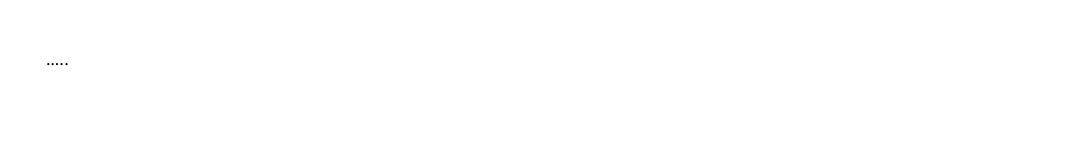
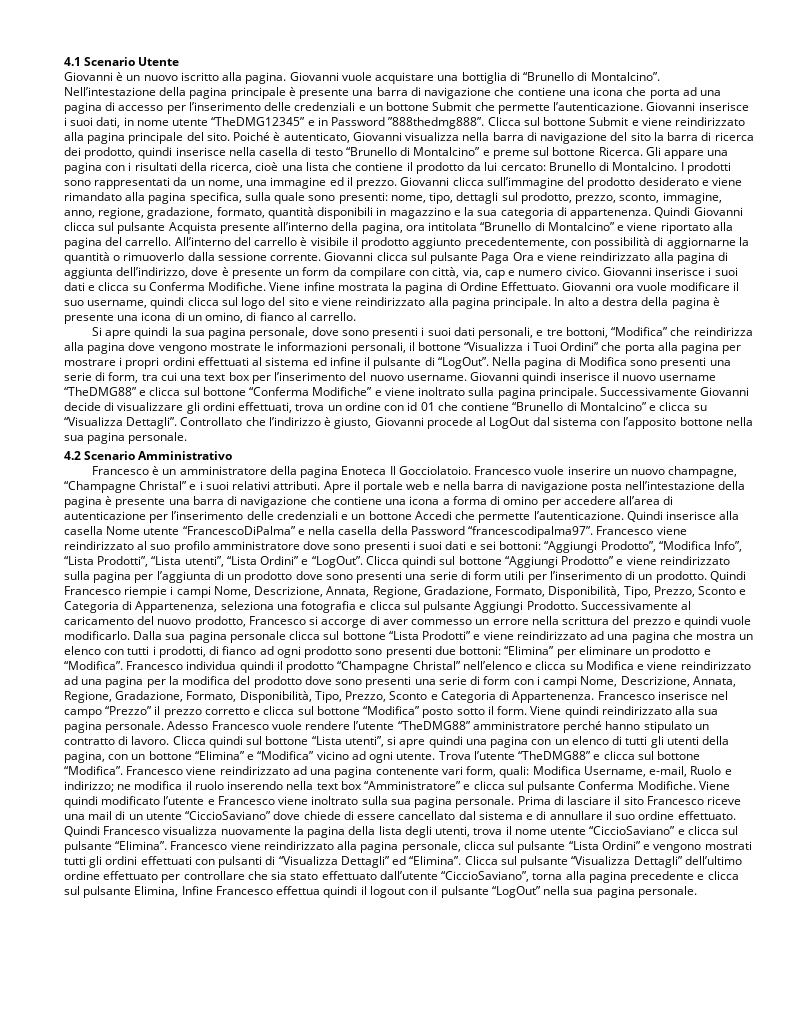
- …..
+ 4.1 Scenario Utente
+ Giovanni è un nuovo iscritto alla pagina. Giovanni vuole acquistare una bottiglia di “Brunello di Montalcino”. Nell’intestazione della pagina principale è presente una barra di navigazione che contiene una icona che porta ad una pagina di accesso per l’inserimento delle credenziali e un bottone Submit che permette l’autenticazione. Giovanni inserisce i suoi dati, in nome utente “TheDMG12345” e in Password ”888thedmg888”. Clicca sul bottone Submit e viene reindirizzato alla pagina principale del sito. Poiché è autenticato, Giovanni visualizza nella barra di navigazione del sito la barra di ricerca dei prodotto, quindi inserisce nella casella di testo “Brunello di Montalcino” e preme sul bottone Ricerca. Gli appare una pagina con i risultati della ricerca, cioè una lista che contiene il prodotto da lui cercato: Brunello di Montalcino. I prodotti sono rappresentati da un nome, una immagine ed il prezzo. Giovanni clicca sull’immagine del prodotto desiderato e viene rimandato alla pagina specifica, sulla quale sono presenti: nome, tipo, dettagli sul prodotto, prezzo, sconto, immagine, anno, regione, gradazione, formato, quantità disponibili in magazzino e la sua categoria di appartenenza. Quindi Giovanni clicca sul pulsante Acquista presente all’interno della pagina, ora intitolata “Brunello di Montalcino” e viene riportato alla pagina del carrello. All’interno del carrello è visibile il prodotto aggiunto precedentemente, con possibilità di aggiornarne la quantità o rimuoverlo dalla sessione corrente. Giovanni clicca sul pulsante Paga Ora e viene reindirizzato alla pagina di aggiunta dell’indirizzo, dove è presente un form da compilare con città, via, cap e numero civico. Giovanni inserisce i suoi dati e clicca su Conferma Modifiche. Viene infine mostrata la pagina di Ordine Effettuato. Giovanni ora vuole modificare il suo username, quindi clicca sul logo del sito e viene reindirizzato alla pagina principale. In alto a destra della pagina è presente una icona di un omino, di fianco al carrello.
+ Si apre quindi la sua pagina personale, dove sono presenti i suoi dati personali, e tre bottoni, “Modifica” che reindirizza alla pagina dove vengono mostrate le informazioni personali, il bottone “Visualizza i Tuoi Ordini” che porta alla pagina per mostrare i propri ordini effettuati al sistema ed infine il pulsante di “LogOut”. Nella pagina di Modifica sono presenti una serie di form, tra cui una text box per l’inserimento del nuovo username. Giovanni quindi inserisce il nuovo username “TheDMG88” e clicca sul bottone “Conferma Modifiche” e viene inoltrato sulla pagina principale. Successivamente Giovanni decide di visualizzare gli ordini effettuati, trova un ordine con id 01 che contiene “Brunello di Montalcino” e clicca su “Visualizza Dettagli”. Controllato che l’indirizzo è giusto, Giovanni procede al LogOut dal sistema con l’apposito bottone nella sua pagina personale.
+ 4.2 Scenario Amministrativo
+ Francesco è un amministratore della pagina Enoteca Il Gocciolatoio. Francesco vuole inserire un nuovo champagne, “Champagne Christal” e i suoi relativi attributi. Apre il portale web e nella barra di navigazione posta nell’intestazione della pagina è presente una barra di navigazione che contiene una icona a forma di omino per accedere all’area di autenticazione per l’inserimento delle credenziali e un bottone Accedi che permette l’autenticazione. Quindi inserisce alla casella Nome utente “FrancescoDiPalma” e nella casella della Password “francescodipalma97”. Francesco viene reindirizzato al suo profilo amministratore dove sono presenti i suoi dati e sei bottoni: “Aggiungi Prodotto”, “Modifica Info”, “Lista Prodotti”, “Lista utenti”, “Lista Ordini” e “LogOut”. Clicca quindi sul bottone “Aggiungi Prodotto” e viene reindirizzato sulla pagina per l’aggiunta di un prodotto dove sono presenti una serie di form utili per l’inserimento di un prodotto. Quindi Francesco riempie i campi Nome, Descrizione, Annata, Regione, Gradazione, Formato, Disponibilità, Tipo, Prezzo, Sconto e Categoria di Appartenenza, seleziona una fotografia e clicca sul pulsante Aggiungi Prodotto. Successivamente al caricamento del nuovo prodotto, Francesco si accorge di aver commesso un errore nella scrittura del prezzo e quindi vuole modificarlo. Dalla sua pagina personale clicca sul bottone “Lista Prodotti” e viene reindirizzato ad una pagina che mostra un elenco con tutti i prodotti, di fianco ad ogni prodotto sono presenti due bottoni: “Elimina” per eliminare un prodotto e “Modifica”. Francesco individua quindi il prodotto “Champagne Christal” nell’elenco e clicca su Modifica e viene reindirizzato ad una pagina per la modifica del prodotto dove sono presenti una serie di form con i campi Nome, Descrizione, Annata, Regione, Gradazione, Formato, Disponibilità, Tipo, Prezzo, Sconto e Categoria di Appartenenza. Francesco inserisce nel campo “Prezzo” il prezzo corretto e clicca sul bottone “Modifica” posto sotto il form. Viene quindi reindirizzato alla sua pagina personale. Adesso Francesco vuole rendere l’utente “TheDMG88” amministratore perché hanno stipulato un contratto di lavoro. Clicca quindi sul bottone “Lista utenti”, si apre quindi una pagina con un elenco di tutti gli utenti della pagina, con un bottone “Elimina” e “Modifica” vicino ad ogni utente. Trova l’utente “TheDMG88” e clicca sul bottone “Modifica”. Francesco viene reindirizzato ad una pagina contenente vari form, quali: Modifica Username, e-mail, Ruolo e indirizzo; ne modifica il ruolo inserendo nella text box “Amministratore” e clicca sul pulsante Conferma Modifiche. Viene quindi modificato l’utente e Francesco viene inoltrato sulla sua pagina personale. Prima di lasciare il sito Francesco riceve una mail di un utente “CiccioSaviano” dove chiede di essere cancellato dal sistema e di annullare il suo ordine effettuato. Quindi Francesco visualizza nuovamente la pagina della lista degli utenti, trova il nome utente “CiccioSaviano” e clicca sul pulsante “Elimina”. Francesco viene reindirizzato alla pagina personale, clicca sul pulsante “Lista Ordini” e vengono mostrati tutti gli ordini effettuati con pulsanti di “Visualizza Dettagli” ed “Elimina”. Clicca sul pulsante “Visualizza Dettagli” dell’ultimo ordine effettuato per controllare che sia stato effettuato dall’utente “CiccioSaviano”, torna alla pagina precedente e clicca sul pulsante Elimina, Infine Francesco effettua quindi il logout con il pulsante “LogOut” nella sua pagina personale.

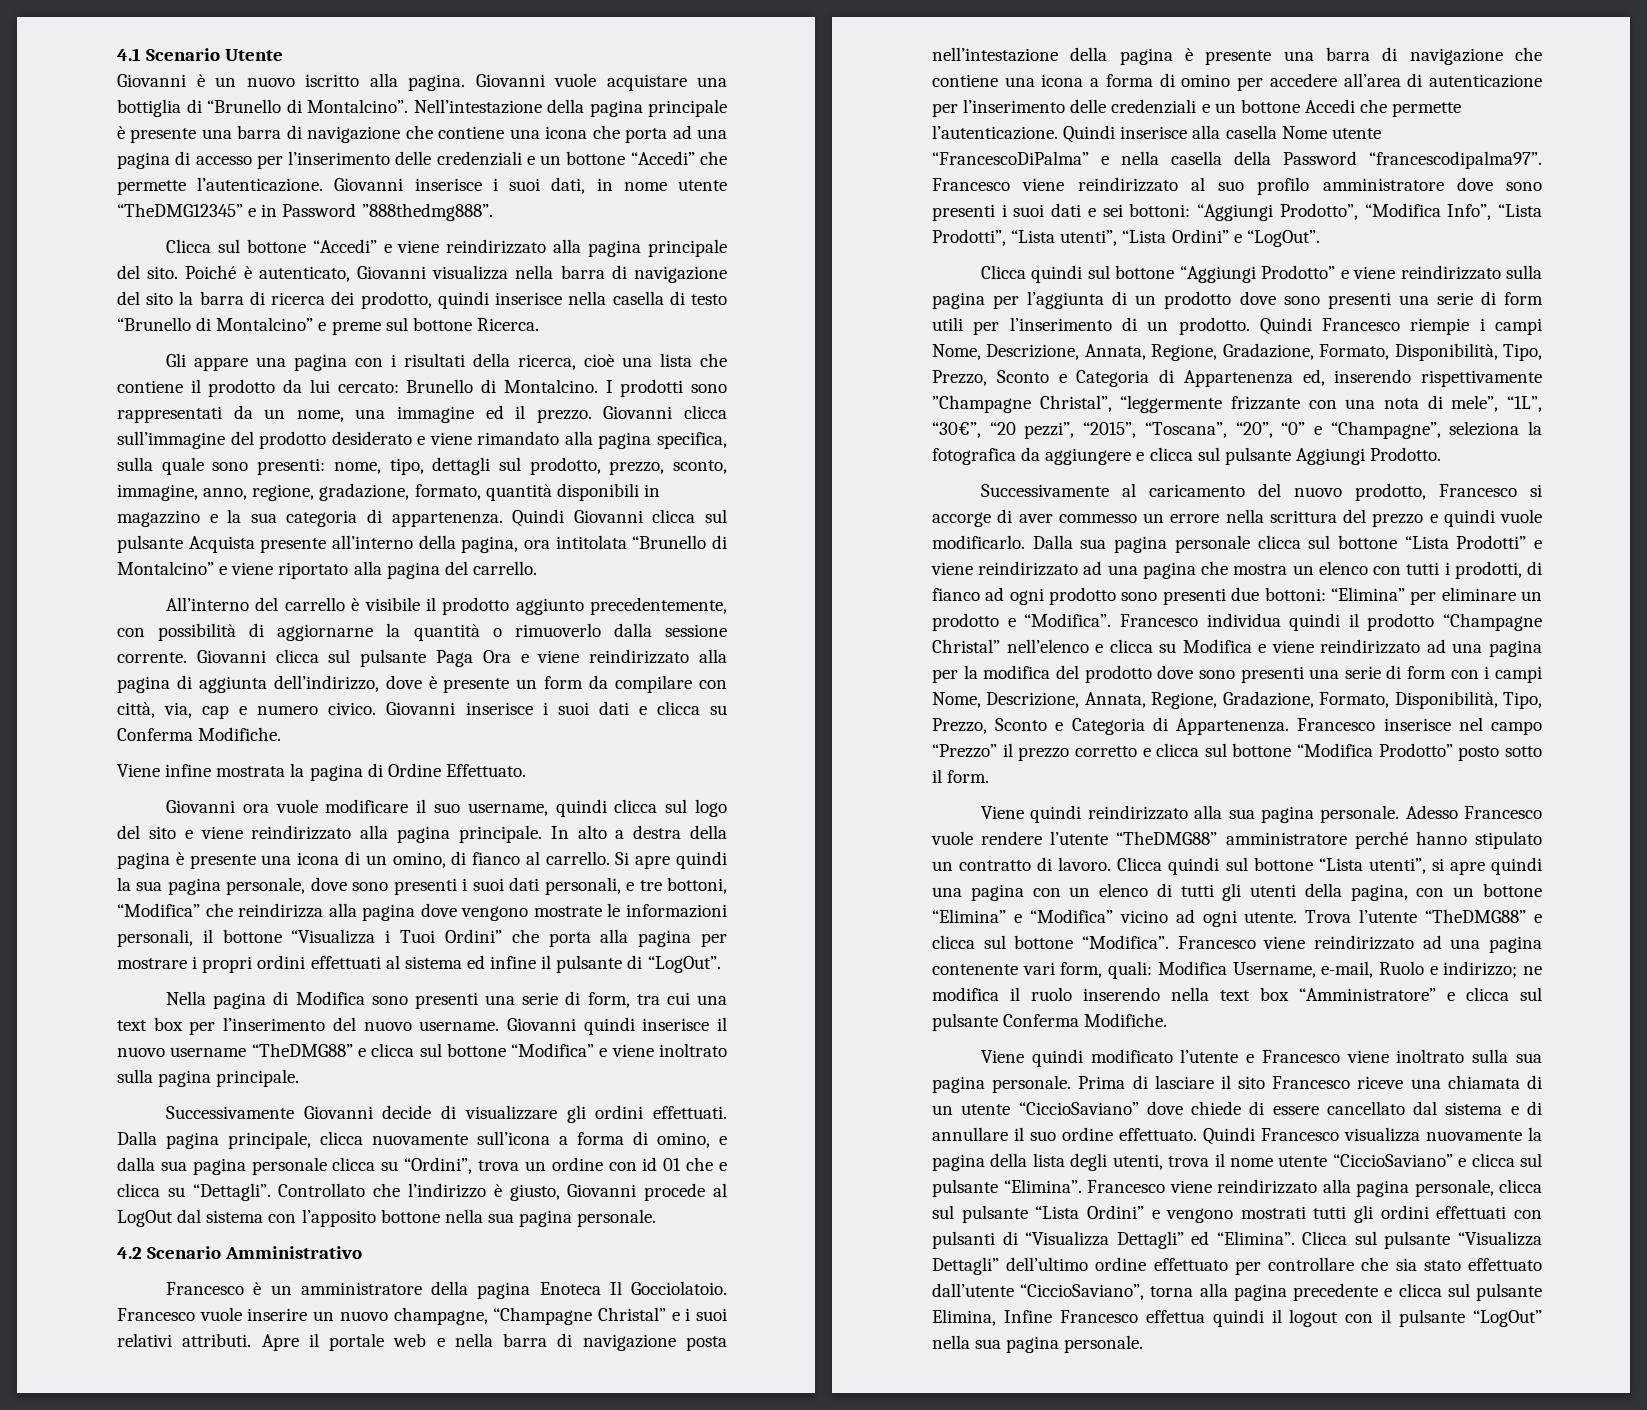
- Nell’intestazione della pagina principale è presente una barra di navigazione che contiene una icona che porta ad una pagina di accesso per l’inserimento delle credenziali e un bottone Submit che permette l’autenticazione.
+ Nell’intestazione della pagina principale è presente una barra di navigazione che contiene una icona che porta ad una pagina di accesso per l’inserimento delle credenziali e un bottone “Accedi” che permette l’autenticazione.
- Giovanni inserisce i suoi dati, in nome utente “TheDMG12345” e in Password ”888thedmg888”. Clicca sul bottone Submit e viene reindirizzato alla pagina principale del sito.
+ Giovanni inserisce i suoi dati, in nome utente “TheDMG12345” e in Password ”888thedmg888”.
+ Clicca sul bottone “Accedi” e viene reindirizzato alla pagina principale del sito.
- Poiché è autenticato, Giovanni visualizza nella barra di navigazione del sito la barra di ricerca dei prodotto, quindi inserisce nella casella di testo “Brunello di Montalcino” e preme sul bottone Ricerca. Gli appare una pagina con i risultati della ricerca, cioè una lista che contiene il prodotto da lui cercato: Brunello di Montalcino.
+ Poiché è autenticato, Giovanni visualizza nella barra di navigazione del sito la barra di ricerca dei prodotto, quindi inserisce nella casella di testo “Brunello di Montalcino” e preme sul bottone Ricerca.
+ Gli appare una pagina con i risultati della ricerca, cioè una lista che contiene il prodotto da lui cercato: Brunello di Montalcino.
- Quindi Giovanni clicca sul pulsante Acquista presente all’interno della pagina, ora intitolata “Brunello di Montalcino” e viene riportato alla pagina del carrello. All’interno del carrello è visibile il prodotto aggiunto precedentemente, con possibilità di aggiornarne la quantità o rimuoverlo dalla sessione corrente.
+ Quindi Giovanni clicca sul pulsante Acquista presente all’interno della pagina, ora intitolata “Brunello di Montalcino” e viene riportato alla pagina del carrello.
+ All’interno del carrello è visibile il prodotto aggiunto precedentemente, con possibilità di aggiornarne la quantità o rimuoverlo dalla sessione corrente.
- Giovanni inserisce i suoi dati e clicca su Conferma Modifiche. Viene infine mostrata la pagina di Ordine Effettuato. Giovanni ora vuole modificare il suo username, quindi clicca sul logo del sito e viene reindirizzato alla pagina principale.
+ Giovanni inserisce i suoi dati e clicca su Conferma Modifiche.
+ Viene infine mostrata la pagina di Ordine Effettuato.
+ Giovanni ora vuole modificare il suo username, quindi clicca sul logo del sito e viene reindirizzato alla pagina principale.
- In alto a destra della pagina è presente una icona di un omino, di fianco al carrello.
- Si apre quindi la sua pagina personale, dove sono presenti i suoi dati personali, e tre bottoni, “Modifica” che reindirizza alla pagina dove vengono mostrate le informazioni personali, il bottone “Visualizza i Tuoi Ordini” che porta alla pagina per mostrare i propri ordini effettuati al sistema ed infine il pulsante di “LogOut”. Nella pagina di Modifica sono presenti una serie di form, tra cui una text box per l’inserimento del nuovo username.
+ In alto a destra della pagina è presente una icona di un omino, di fianco al carrello. Si apre quindi la sua pagina personale, dove sono presenti i suoi dati personali, e tre bottoni, “Modifica” che reindirizza alla pagina dove vengono mostrate le informazioni personali, il bottone “Visualizza i Tuoi Ordini” che porta alla pagina per mostrare i propri ordini effettuati al sistema ed infine il pulsante di “LogOut”.
+ Nella pagina di Modifica sono presenti una serie di form, tra cui una text box per l’inserimento del nuovo username.
- Giovanni quindi inserisce il nuovo username “TheDMG88” e clicca sul bottone “Conferma Modifiche” e viene inoltrato sulla pagina principale. Successivamente Giovanni decide di visualizzare gli ordini effettuati, trova un ordine con id 01 che contiene “Brunello di Montalcino” e clicca su “Visualizza Dettagli”.
+ Giovanni quindi inserisce il nuovo username “TheDMG88” e clicca sul bottone “Modifica” e viene inoltrato sulla pagina principale.
+ Successivamente Giovanni decide di visualizzare gli ordini effettuati. Dalla pagina principale, clicca nuovamente sull’icona a forma di omino, e dalla sua pagina personale clicca su “Ordini”, trova un ordine con id 01 che e clicca su “Dettagli”.
- Francesco viene reindirizzato al suo profilo amministratore dove sono presenti i suoi dati e sei bottoni: “Aggiungi Prodotto”, “Modifica Info”, “Lista Prodotti”, “Lista utenti”, “Lista Ordini” e “LogOut”. Clicca quindi sul bottone “Aggiungi Prodotto” e viene reindirizzato sulla pagina per l’aggiunta di un prodotto dove sono presenti una serie di form utili per l’inserimento di un prodotto.
+ Francesco viene reindirizzato al suo profilo amministratore dove sono presenti i suoi dati e sei bottoni: “Aggiungi Prodotto”, “Modifica Info”, “Lista Prodotti”, “Lista utenti”, “Lista Ordini” e “LogOut”.
+ Clicca quindi sul bottone “Aggiungi Prodotto” e viene reindirizzato sulla pagina per l’aggiunta di un prodotto dove sono presenti una serie di form utili per l’inserimento di un prodotto.
- Quindi Francesco riempie i campi Nome, Descrizione, Annata, Regione, Gradazione, Formato, Disponibilità, Tipo, Prezzo, Sconto e Categoria di Appartenenza, seleziona una fotografia e clicca sul pulsante Aggiungi Prodotto. Successivamente al caricamento del nuovo prodotto, Francesco si accorge di aver commesso un errore nella scrittura del prezzo e quindi vuole modificarlo.
+ Quindi Francesco riempie i campi Nome, Descrizione, Annata, Regione, Gradazione, Formato, Disponibilità, Tipo, Prezzo, Sconto e Categoria di Appartenenza ed, inserendo rispettivamente ”Champagne Christal”, “leggermente frizzante con una nota di mele”, “1L”, “30€”, “20 pezzi”, “2015”, “Toscana”, “20”, “0” e “Champagne”, seleziona la fotografica da aggiungere e clicca sul pulsante Aggiungi Prodotto.
+ Successivamente al caricamento del nuovo prodotto, Francesco si accorge di aver commesso un errore nella scrittura del prezzo e quindi vuole modificarlo.
- Francesco inserisce nel campo “Prezzo” il prezzo corretto e clicca sul bottone “Modifica” posto sotto il form. Viene quindi reindirizzato alla sua pagina personale.
+ Francesco inserisce nel campo “Prezzo” il prezzo corretto e clicca sul bottone “Modifica Prodotto” posto sotto il form.
+ Viene quindi reindirizzato alla sua pagina personale.
- Francesco viene reindirizzato ad una pagina contenente vari form, quali: Modifica Username, e-mail, Ruolo e indirizzo; ne modifica il ruolo inserendo nella text box “Amministratore” e clicca sul pulsante Conferma Modifiche. Viene quindi modificato l’utente e Francesco viene inoltrato sulla sua pagina personale.
+ Francesco viene reindirizzato ad una pagina contenente vari form, quali: Modifica Username, e-mail, Ruolo e indirizzo; ne modifica il ruolo inserendo nella text box “Amministratore” e clicca sul pulsante Conferma Modifiche.
+ Viene quindi modificato l’utente e Francesco viene inoltrato sulla sua pagina personale.
- Prima di lasciare il sito Francesco riceve una mail di un utente “CiccioSaviano” dove chiede di essere cancellato dal sistema e di annullare il suo ordine effettuato.
+ Prima di lasciare il sito Francesco riceve una chiamata di un utente “CiccioSaviano” dove chiede di essere cancellato dal sistema e di annullare il suo ordine effettuato.

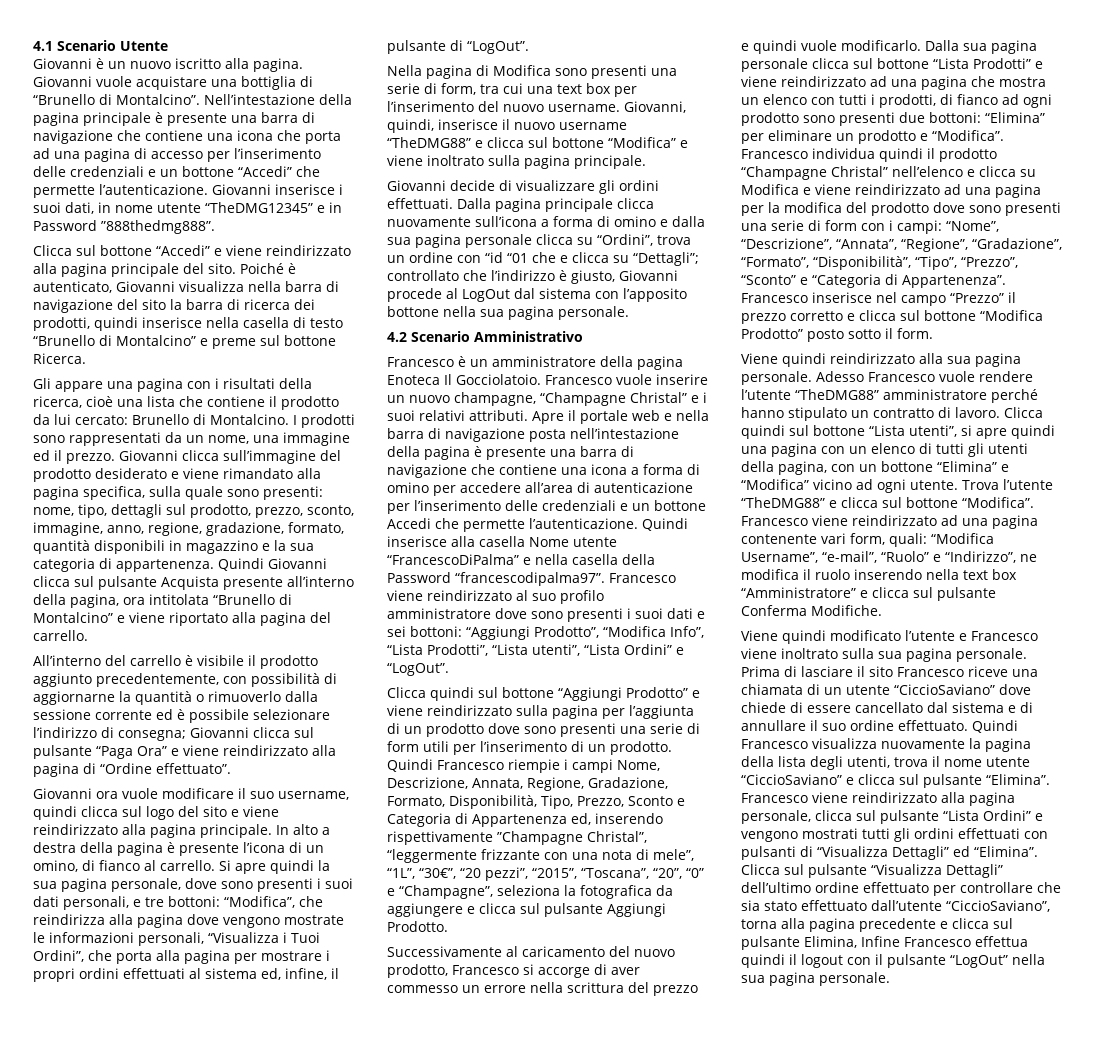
- Poiché è autenticato, Giovanni visualizza nella barra di navigazione del sito la barra di ricerca dei prodotto, quindi inserisce nella casella di testo “Brunello di Montalcino” e preme sul bottone Ricerca.
+ Poiché è autenticato, Giovanni visualizza nella barra di navigazione del sito la barra di ricerca dei prodotti, quindi inserisce nella casella di testo “Brunello di Montalcino” e preme sul bottone Ricerca.
- All’interno del carrello è visibile il prodotto aggiunto precedentemente, con possibilità di aggiornarne la quantità o rimuoverlo dalla sessione corrente. Giovanni clicca sul pulsante Paga Ora e viene reindirizzato alla pagina di aggiunta dell’indirizzo, dove è presente un form da compilare con città, via, cap e numero civico. Giovanni inserisce i suoi dati e clicca su Conferma Modifiche.
- Viene infine mostrata la pagina di Ordine Effettuato.
+ All’interno del carrello è visibile il prodotto aggiunto precedentemente, con possibilità di aggiornarne la quantità o rimuoverlo dalla sessione corrente ed è possibile selezionare l’indirizzo di consegna; Giovanni clicca sul pulsante “Paga Ora” e viene reindirizzato alla pagina di “Ordine effettuato”.
- In alto a destra della pagina è presente una icona di un omino, di fianco al carrello.
+ In alto a destra della pagina è presente l’icona di un omino, di fianco al carrello.
- Si apre quindi la sua pagina personale, dove sono presenti i suoi dati personali, e tre bottoni, “Modifica” che reindirizza alla pagina dove vengono mostrate le informazioni personali, il bottone “Visualizza i Tuoi Ordini” che porta alla pagina per mostrare i propri ordini effettuati al sistema ed infine il pulsante di “LogOut”.
+ Si apre quindi la sua pagina personale, dove sono presenti i suoi dati personali, e tre bottoni: “Modifica”, che reindirizza alla pagina dove vengono mostrate le informazioni personali, “Visualizza i Tuoi Ordini”, che porta alla pagina per mostrare i propri ordini effettuati al sistema ed, infine, il pulsante di “LogOut”.
- Giovanni quindi inserisce il nuovo username “TheDMG88” e clicca sul bottone “Modifica” e viene inoltrato sulla pagina principale.
+ Giovanni, quindi, inserisce il nuovo username “TheDMG88” e clicca sul bottone “Modifica” e viene inoltrato sulla pagina principale.
- Successivamente Giovanni decide di visualizzare gli ordini effettuati.
+ Giovanni decide di visualizzare gli ordini effettuati.
- Dalla pagina principale, clicca nuovamente sull’icona a forma di omino, e dalla sua pagina personale clicca su “Ordini”, trova un ordine con id 01 che e clicca su “Dettagli”. Controllato che l’indirizzo è giusto, Giovanni procede al LogOut dal sistema con l’apposito bottone nella sua pagina personale.
+ Dalla pagina principale clicca nuovamente sull’icona a forma di omino e dalla sua pagina personale clicca su “Ordini”, trova un ordine con “id “01 che e clicca su “Dettagli”; controllato che l’indirizzo è giusto, Giovanni procede al LogOut dal sistema con l’apposito bottone nella sua pagina personale.
- Francesco individua quindi il prodotto “Champagne Christal” nell’elenco e clicca su Modifica e viene reindirizzato ad una pagina per la modifica del prodotto dove sono presenti una serie di form con i campi Nome, Descrizione, Annata, Regione, Gradazione, Formato, Disponibilità, Tipo, Prezzo, Sconto e Categoria di Appartenenza.
+ Francesco individua quindi il prodotto “Champagne Christal” nell’elenco e clicca su Modifica e viene reindirizzato ad una pagina per la modifica del prodotto dove sono presenti una serie di form con i campi: “Nome”, “Descrizione”, “Annata”, “Regione”, “Gradazione”, “Formato”, “Disponibilità”, “Tipo”, “Prezzo”, “Sconto” e “Categoria di Appartenenza”.
- Francesco viene reindirizzato ad una pagina contenente vari form, quali: Modifica Username, e-mail, Ruolo e indirizzo; ne modifica il ruolo inserendo nella text box “Amministratore” e clicca sul pulsante Conferma Modifiche.
+ Francesco viene reindirizzato ad una pagina contenente vari form, quali: “Modifica Username”, “e-mail”, “Ruolo” e “Indirizzo”, ne modifica il ruolo inserendo nella text box “Amministratore” e clicca sul pulsante Conferma Modifiche.

